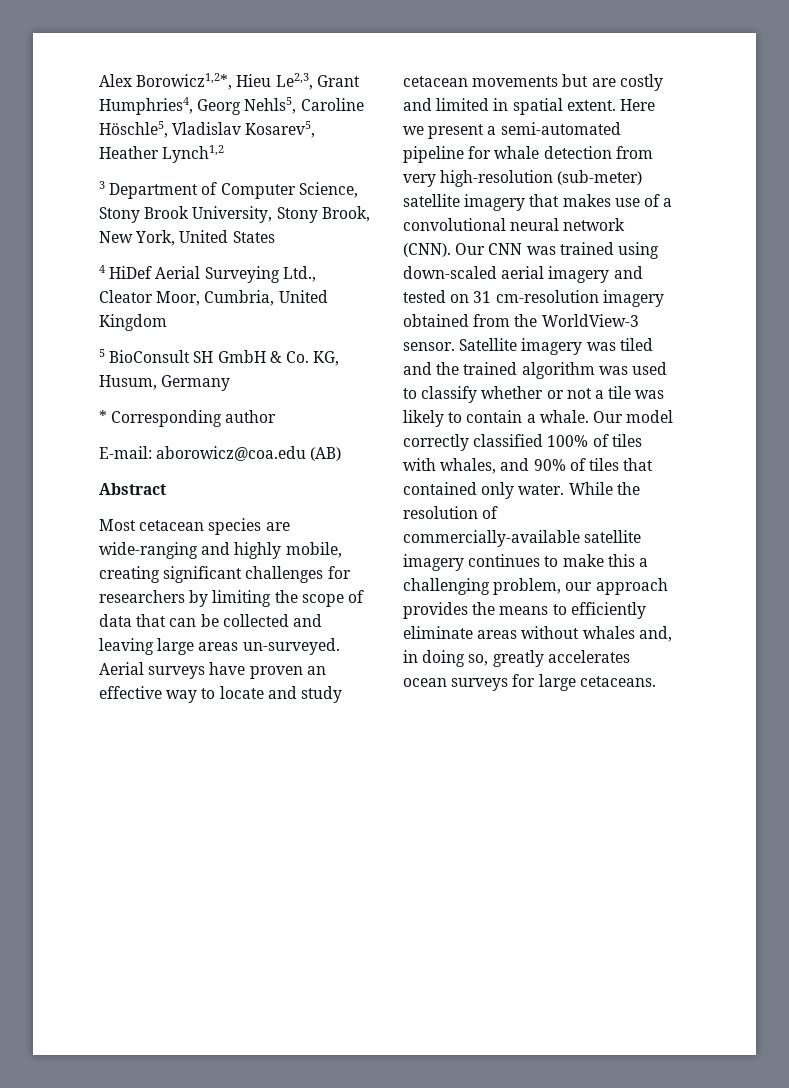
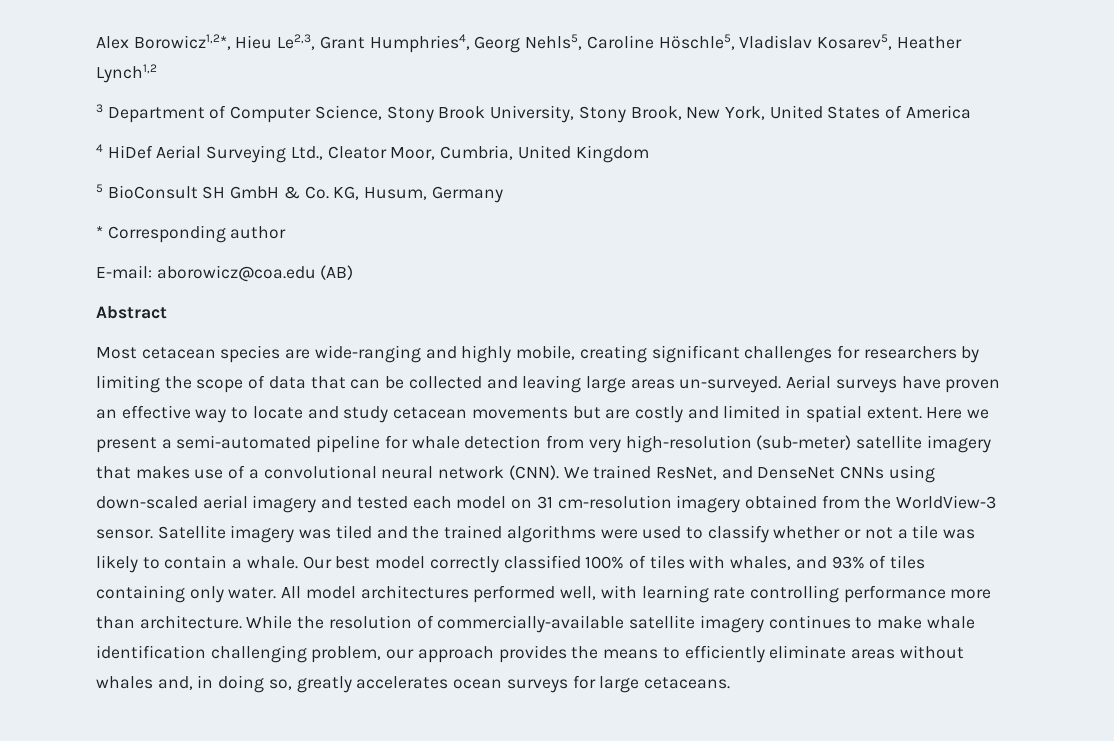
- 3 Department of Computer Science, Stony Brook University, Stony Brook, New York, United States
+ 3 Department of Computer Science, Stony Brook University, Stony Brook, New York, United States of America
- Our CNN was trained using down-scaled aerial imagery and tested on 31 cm-resolution imagery obtained from the WorldView-3 sensor.
+ We trained ResNet, and DenseNet CNNs using down-scaled aerial imagery and tested each model on 31 cm-resolution imagery obtained from the WorldView-3 sensor.
- Satellite imagery was tiled and the trained algorithm was used to classify whether or not a tile was likely to contain a whale.
+ Satellite imagery was tiled and the trained algorithms were used to classify whether or not a tile was likely to contain a whale.
- Our model correctly classified 100% of tiles with whales, and 90% of tiles that contained only water.
+ Our best model correctly classified 100% of tiles with whales, and 93% of tiles containing only water. All model architectures performed well, with learning rate controlling performance more than architecture.
- While the resolution of commercially-available satellite imagery continues to make this a challenging problem, our approach provides the means to efficiently eliminate areas without whales and, in doing so, greatly accelerates ocean surveys for large cetaceans.
+ While the resolution of commercially-available satellite imagery continues to make whale identification challenging problem, our approach provides the means to efficiently eliminate areas without whales and, in doing so, greatly accelerates ocean surveys for large cetaceans.

